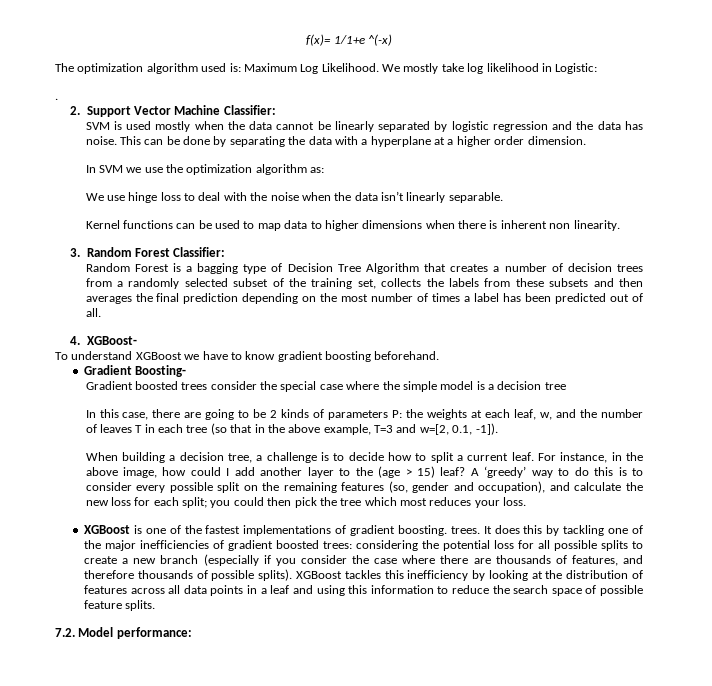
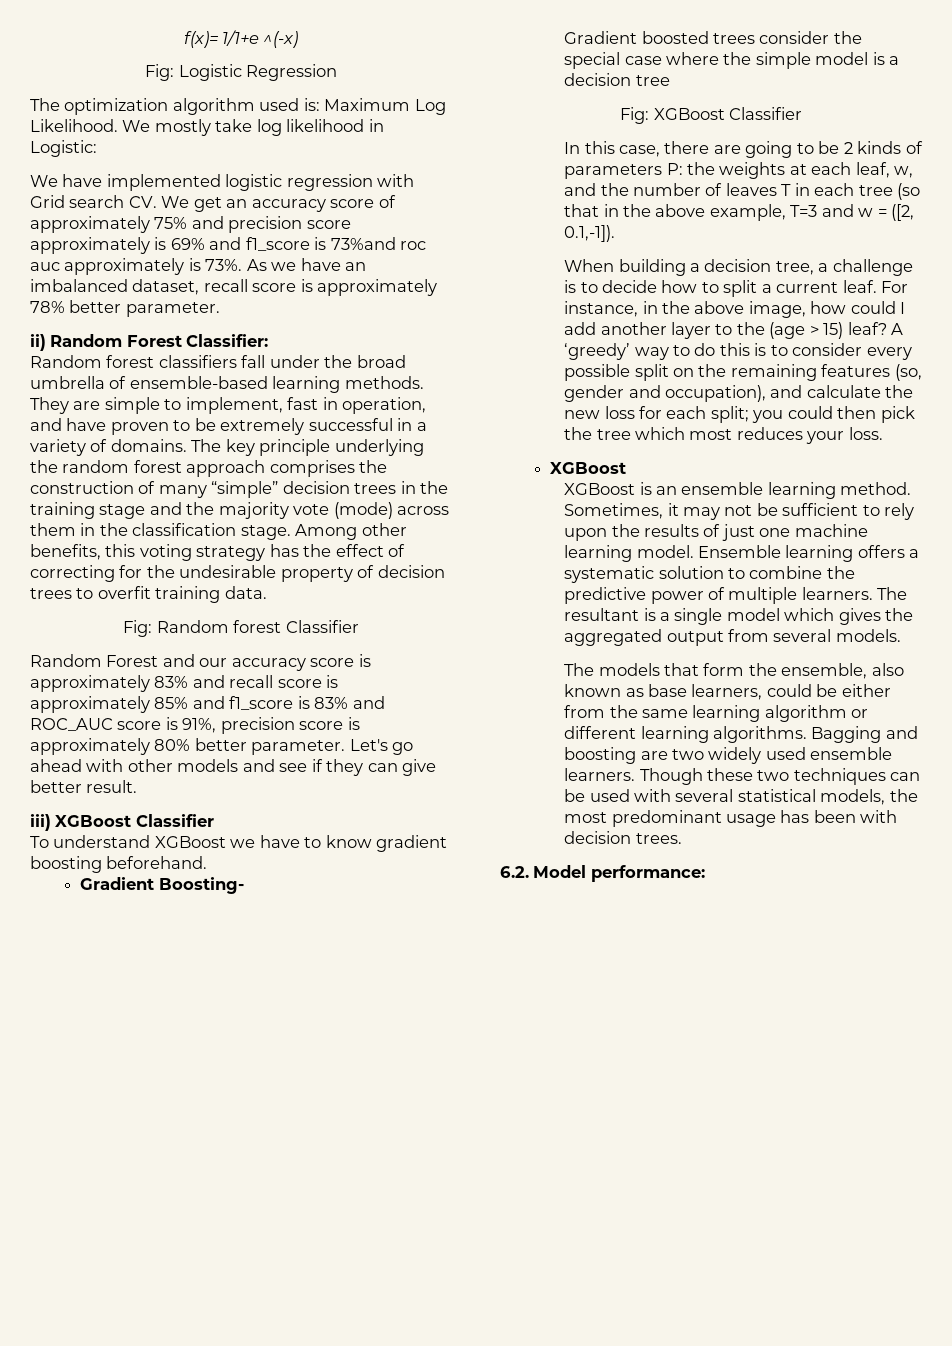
+ Fig: Logistic Regression
- .
- 2. Support Vector Machine Classifier:
- SVM is used mostly when the data cannot be linearly separated by logistic regression and the data has noise. This can be done by separating the data with a hyperplane at a higher order dimension.
- In SVM we use the optimization algorithm as:
- We use hinge loss to deal with the noise when the data isn’t linearly separable.
- Kernel functions can be used to map data to higher dimensions when there is inherent non linearity.
- 3. Random Forest Classifier:
- Random Forest is a bagging type of Decision Tree Algorithm that creates a number of decision trees from a randomly selected subset of the training set, collects the labels from these subsets and then averages the final prediction depending on the most number of times a label has been predicted out of all.
- 4. XGBoost-
+ We have implemented logistic regression with Grid search CV. We get an accuracy score of approximately 75% and precision score approximately is 69% and f1_score is 73%and roc auc approximately is 73%. As we have an imbalanced dataset, recall score is approximately 78% better parameter.
+ ii) Random Forest Classifier:
+ Random forest classifiers fall under the broad umbrella of ensemble-based learning methods. They are simple to implement, fast in operation, and have proven to be extremely successful in a variety of domains. The key principle underlying the random forest approach comprises the construction of many “simple” decision trees in the training stage and the majority vote (mode) across them in the classification stage. Among other benefits, this voting strategy has the effect of correcting for the undesirable property of decision trees to overfit training data.
+ Fig: Random forest Classifier
+ Random Forest and our accuracy score is approximately 83% and recall score is approximately 85% and f1_score is 83% and ROC_AUC score is 91%, precision score is approximately 80% better parameter. Let's go ahead with other models and see if they can give better result.
+ iii) XGBoost Classifier
+ Fig: XGBoost Classifier
- In this case, there are going to be 2 kinds of parameters P: the weights at each leaf, w, and the number of leaves T in each tree (so that in the above example, T=3 and w=[2, 0.1, -1]).
+ In this case, there are going to be 2 kinds of parameters P: the weights at each leaf, w, and the number of leaves T in each tree (so that in the above example, T=3 and w = ([2, 0.1,-1]).
  A ‘greedy’ way to do this is to consider every possible split on the remaining features (so, gender and occupation), and calculate the new loss for each split; you could then pick the tree which most reduces your loss.
- XGBoost is one of the fastest implementations of gradient boosting. trees. It does this by tackling one of the major inefficiencies of gradient boosted trees: considering the potential loss for all possible splits to create a new branch (especially if you consider the case where there are thousands of features, and therefore thousands of possible splits). XGBoost tackles this inefficiency by looking at the distribution of features across all data points in a leaf and using this information to reduce the search space of possible feature splits.
- 7.2. Model performance:
+ XGBoost
+ XGBoost is an ensemble learning method. Sometimes, it may not be sufficient to rely upon the results of just one machine learning model. Ensemble learning offers a systematic solution to combine the predictive power of multiple learners. The resultant is a single model which gives the aggregated output from several models.
+ The models that form the ensemble, also known as base learners, could be either from the same learning algorithm or different learning algorithms. Bagging and boosting are two widely used ensemble learners. Though these two techniques can be used with several statistical models, the most predominant usage has been with decision trees.
+ 6.2. Model performance:

